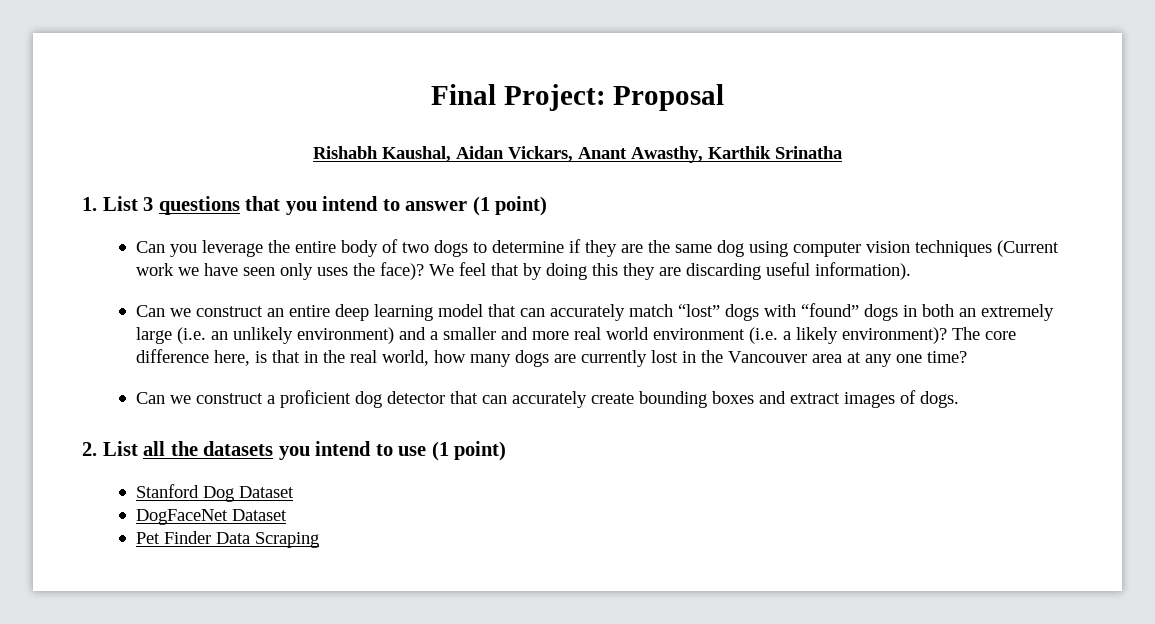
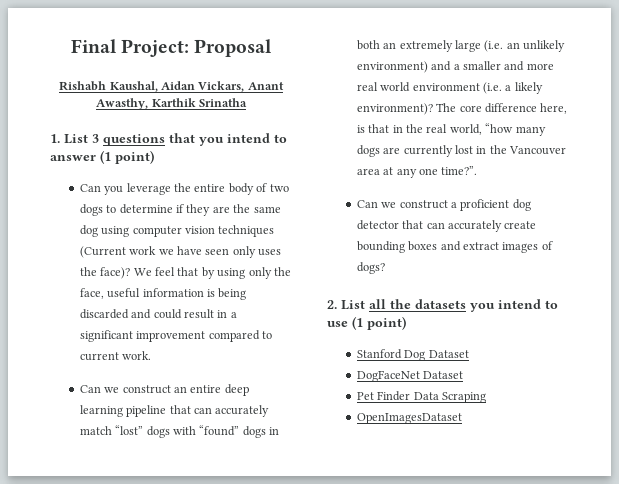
- We feel that by doing this they are discarding useful information).
+ We feel that by using only the face, useful information is being discarded and could result in a significant improvement compared to current work.
- Can we construct an entire deep learning model that can accurately match “lost” dogs with “found” dogs in both an extremely large (i.e. an unlikely environment) and a smaller and more real world environment (i.e. a likely environment)?
+ Can we construct an entire deep learning pipeline that can accurately match “lost” dogs with “found” dogs in both an extremely large (i.e. an unlikely environment) and a smaller and more real world environment (i.e. a likely environment)?
- The core difference here, is that in the real world, how many dogs are currently lost in the Vancouver area at any one time?
+ The core difference here, is that in the real world, “how many dogs are currently lost in the Vancouver area at any one time?”.
- Can we construct a proficient dog detector that can accurately create bounding boxes and extract images of dogs.
+ Can we construct a proficient dog detector that can accurately create bounding boxes and extract images of dogs?
+ OpenImagesDataset

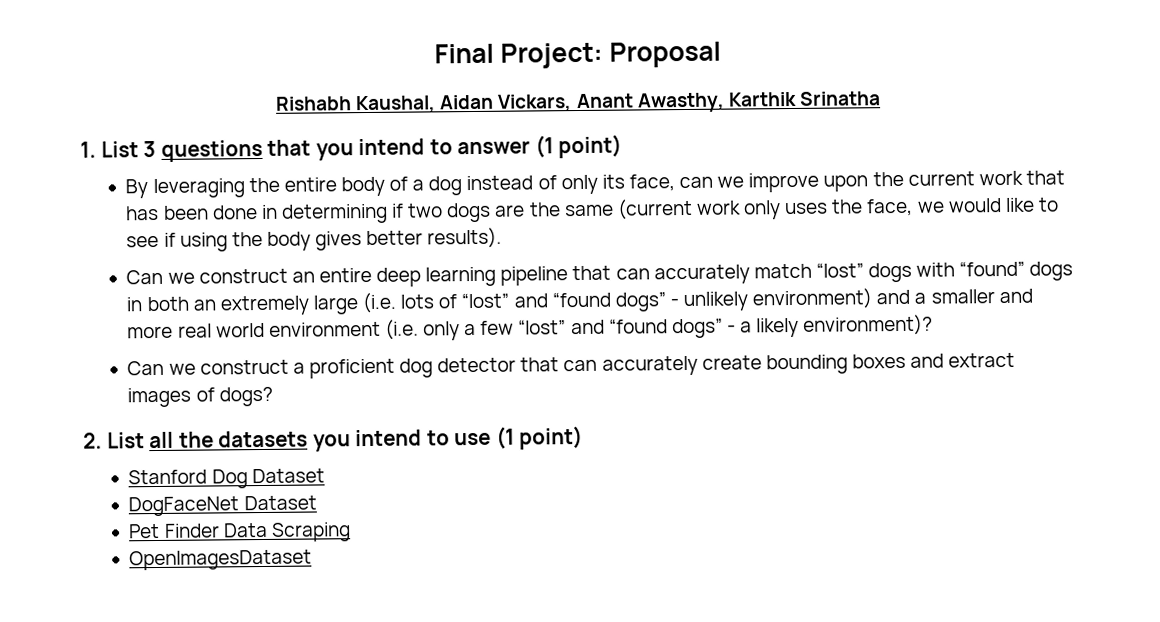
- Can you leverage the entire body of two dogs to determine if they are the same dog using computer vision techniques (Current work we have seen only uses the face)? We feel that by using only the face, useful information is being discarded and could result in a significant improvement compared to current work.
+ By leveraging the entire body of a dog instead of only its face, can we improve upon the current work that has been done in determining if two dogs are the same (current work only uses the face, we would like to see if using the body gives better results).
- Can we construct an entire deep learning pipeline that can accurately match “lost” dogs with “found” dogs in both an extremely large (i.e. an unlikely environment) and a smaller and more real world environment (i.e. a likely environment)? The core difference here, is that in the real world, “how many dogs are currently lost in the Vancouver area at any one time?”.
+ Can we construct an entire deep learning pipeline that can accurately match “lost” dogs with “found” dogs in both an extremely large (i.e. lots of “lost” and “found dogs” - unlikely environment) and a smaller and more real world environment (i.e. only a few “lost” and “found dogs” - a likely environment)?

